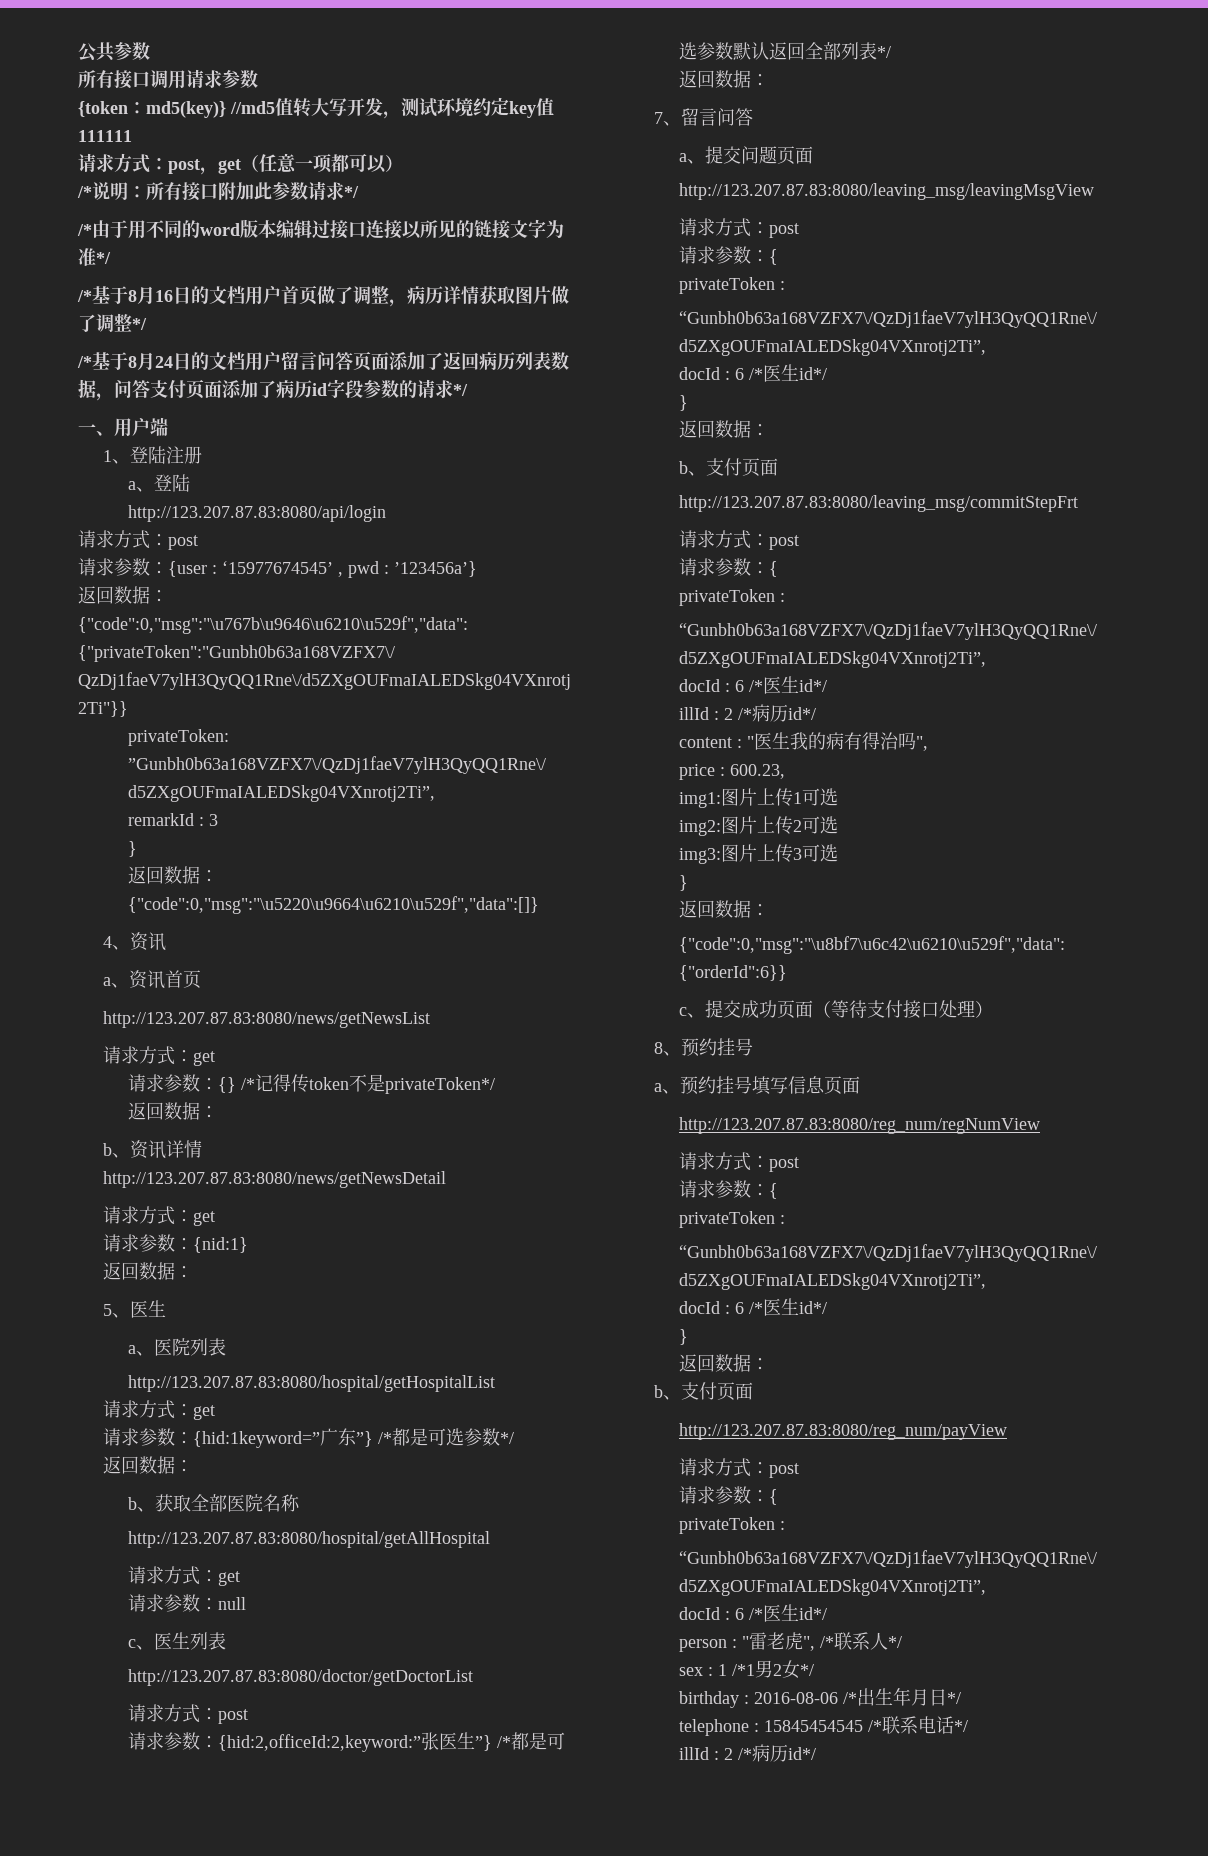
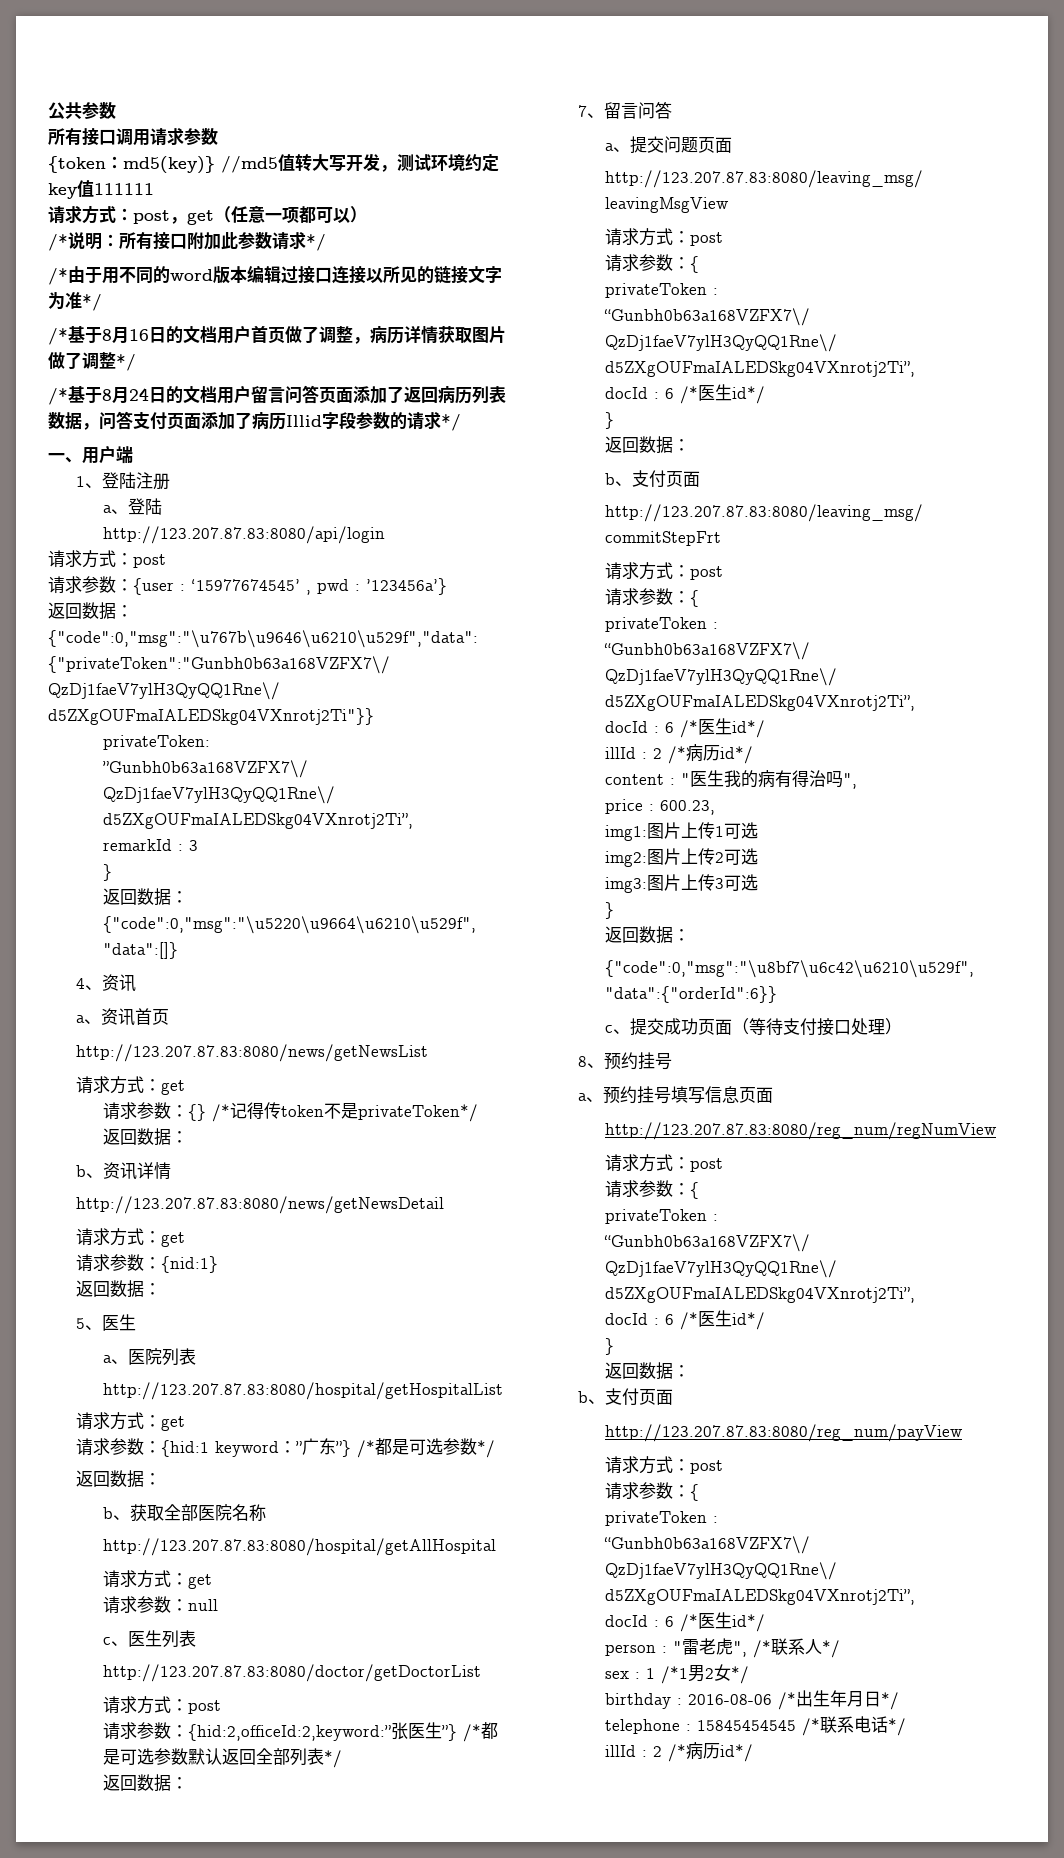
- /*基于8月24日的文档用户留言问答页面添加了返回病历列表数据，问答支付页面添加了病历id字段参数的请求*/
+ /*基于8月24日的文档用户留言问答页面添加了返回病历列表数据，问答支付页面添加了病历Illid字段参数的请求*/
- 请求参数：{hid:1keyword=”广东”} /*都是可选参数*/
+ 请求参数：{hid:1 keyword：”广东”} /*都是可选参数*/

